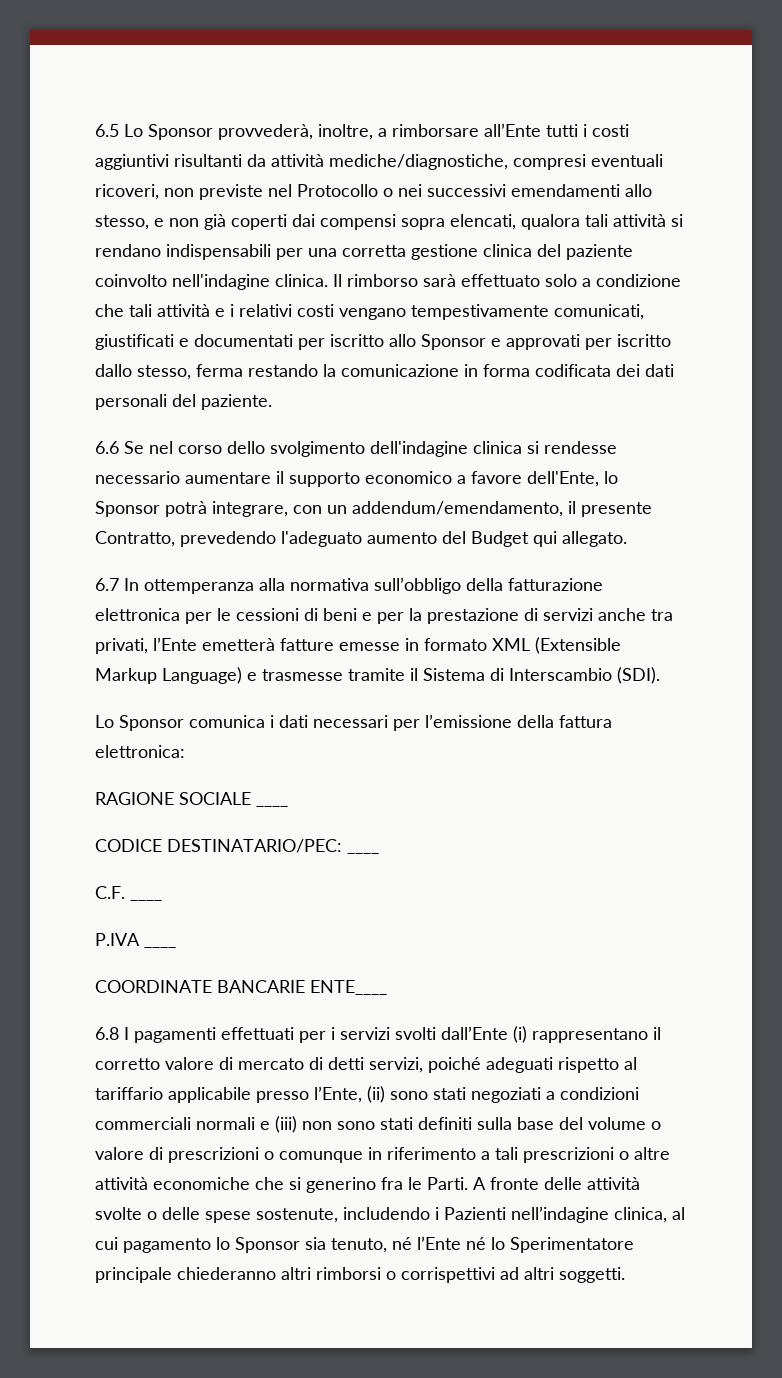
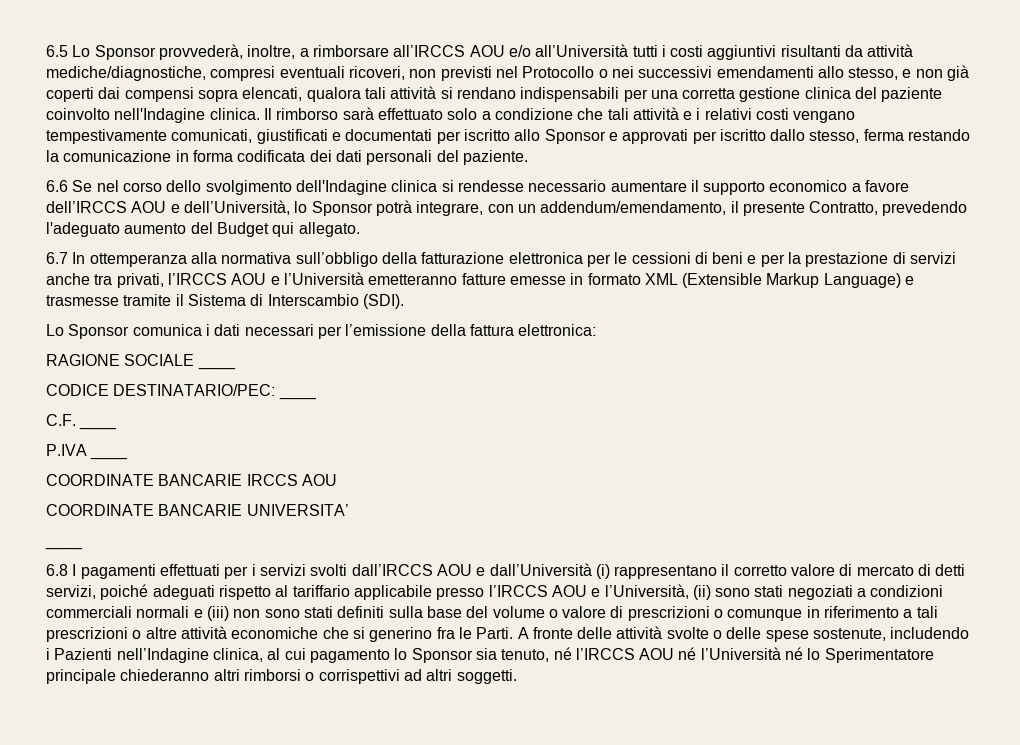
- 6.5 Lo Sponsor provvederà, inoltre, a rimborsare all’Ente tutti i costi aggiuntivi risultanti da attività mediche/diagnostiche, compresi eventuali ricoveri, non previste nel Protocollo o nei successivi emendamenti allo stesso, e non già coperti dai compensi sopra elencati, qualora tali attività si rendano indispensabili per una corretta gestione clinica del paziente coinvolto nell'indagine clinica.
+ 6.5 Lo Sponsor provvederà, inoltre, a rimborsare all’IRCCS AOU e/o all’Università tutti i costi aggiuntivi risultanti da attività mediche/diagnostiche, compresi eventuali ricoveri, non previsti nel Protocollo o nei successivi emendamenti allo stesso, e non già coperti dai compensi sopra elencati, qualora tali attività si rendano indispensabili per una corretta gestione clinica del paziente coinvolto nell'Indagine clinica.
- 6.6 Se nel corso dello svolgimento dell'indagine clinica si rendesse necessario aumentare il supporto economico a favore dell'Ente, lo Sponsor potrà integrare, con un addendum/emendamento, il presente Contratto, prevedendo l'adeguato aumento del Budget qui allegato.
+ 6.6 Se nel corso dello svolgimento dell'Indagine clinica si rendesse necessario aumentare il supporto economico a favore dell’IRCCS AOU e dell’Università, lo Sponsor potrà integrare, con un addendum/emendamento, il presente Contratto, prevedendo l'adeguato aumento del Budget qui allegato.
- 6.7 In ottemperanza alla normativa sull’obbligo della fatturazione elettronica per le cessioni di beni e per la prestazione di servizi anche tra privati, l’Ente emetterà fatture emesse in formato XML (Extensible Markup Language) e trasmesse tramite il Sistema di Interscambio (SDI).
+ 6.7 In ottemperanza alla normativa sull’obbligo della fatturazione elettronica per le cessioni di beni e per la prestazione di servizi anche tra privati, l’IRCCS AOU e l’Università emetteranno fatture emesse in formato XML (Extensible Markup Language) e trasmesse tramite il Sistema di Interscambio (SDI).
- COORDINATE BANCARIE ENTE____
+ COORDINATE BANCARIE IRCCS AOU
+ COORDINATE BANCARIE UNIVERSITA’
+ ____
- 6.8 I pagamenti effettuati per i servizi svolti dall’Ente (i) rappresentano il corretto valore di mercato di detti servizi, poiché adeguati rispetto al tariffario applicabile presso l’Ente, (ii) sono stati negoziati a condizioni commerciali normali e (iii) non sono stati definiti sulla base del volume o valore di prescrizioni o comunque in riferimento a tali prescrizioni o altre attività economiche che si generino fra le Parti.
+ 6.8 I pagamenti effettuati per i servizi svolti dall’IRCCS AOU e dall’Università (i) rappresentano il corretto valore di mercato di detti servizi, poiché adeguati rispetto al tariffario applicabile presso l’IRCCS AOU e l’Università, (ii) sono stati negoziati a condizioni commerciali normali e (iii) non sono stati definiti sulla base del volume o valore di prescrizioni o comunque in riferimento a tali prescrizioni o altre attività economiche che si generino fra le Parti.
- A fronte delle attività svolte o delle spese sostenute, includendo i Pazienti nell’indagine clinica, al cui pagamento lo Sponsor sia tenuto, né l’Ente né lo Sperimentatore principale chiederanno altri rimborsi o corrispettivi ad altri soggetti.
+ A fronte delle attività svolte o delle spese sostenute, includendo i Pazienti nell’Indagine clinica, al cui pagamento lo Sponsor sia tenuto, né l’IRCCS AOU né l’Università né lo Sperimentatore principale chiederanno altri rimborsi o corrispettivi ad altri soggetti.

